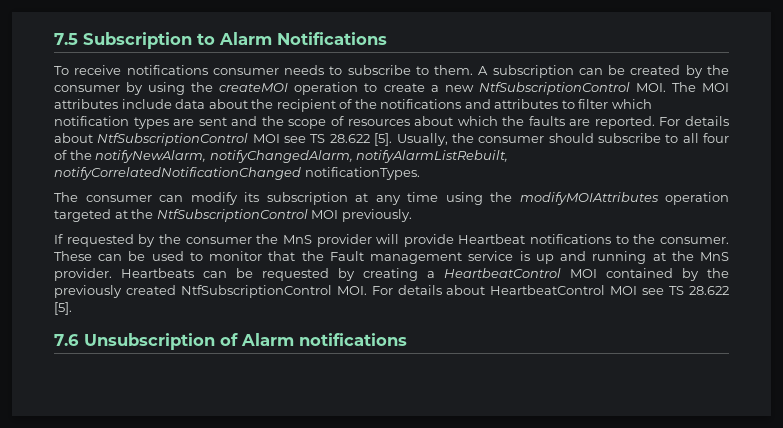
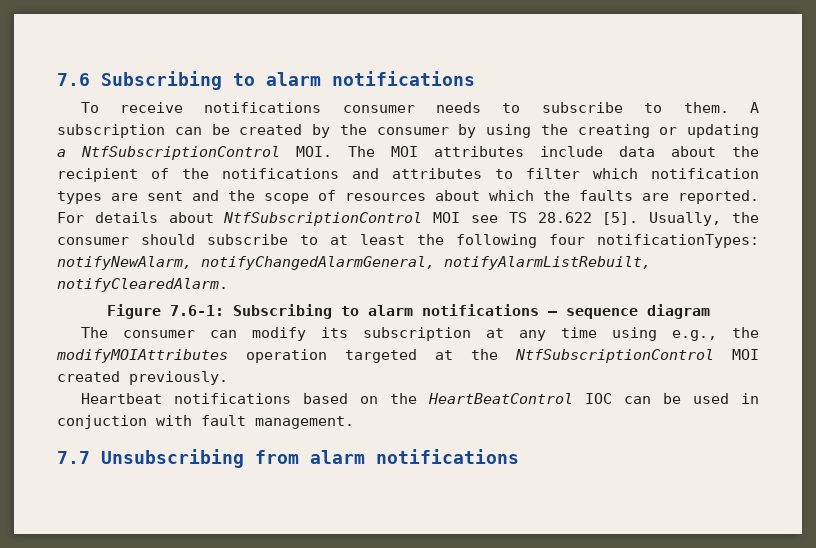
- 7.5 Subscription to Alarm Notifications
+ 7.6 Subscribing to alarm notifications
- A subscription can be created by the consumer by using the createMOI operation to create a new NtfSubscriptionControl MOI. The MOI attributes include data about the recipient of the notifications and attributes to filter which notification types are sent and the scope of resources about which the faults are reported.
+ A subscription can be created by the consumer by using the creating or updating a NtfSubscriptionControl MOI. The MOI attributes include data about the recipient of the notifications and attributes to filter which notification types are sent and the scope of resources about which the faults are reported.
- Usually, the consumer should subscribe to all four of the notifyNewAlarm, notifyChangedAlarm, notifyAlarmListRebuilt, notifyCorrelatedNotificationChanged notificationTypes.
+ Usually, the consumer should subscribe to at least the following four notificationTypes: notifyNewAlarm, notifyChangedAlarmGeneral, notifyAlarmListRebuilt, notifyClearedAlarm.
+ Figure 7.6-1: Subscribing to alarm notifications – sequence diagram
- The consumer can modify its subscription at any time using the modifyMOIAttributes operation targeted at the NtfSubscriptionControl MOI previously.
+ The consumer can modify its subscription at any time using e.g., the modifyMOIAttributes operation targeted at the NtfSubscriptionControl MOI created previously.
- If requested by the consumer the MnS provider will provide Heartbeat notifications to the consumer. These can be used to monitor that the Fault management service is up and running at the MnS provider. Heartbeats can be requested by creating a HeartbeatControl MOI contained by the previously created NtfSubscriptionControl MOI. For details about HeartbeatControl MOI see TS 28.622 [5].
- 7.6 Unsubscription of Alarm notifications
+ Heartbeat notifications based on the HeartBeatControl IOC can be used in conjuction with fault management.
+ 7.7 Unsubscribing from alarm notifications

